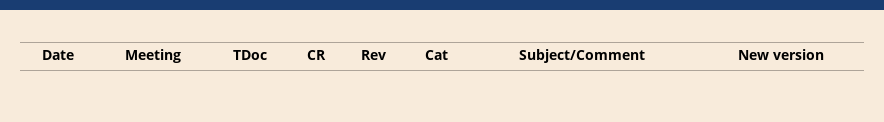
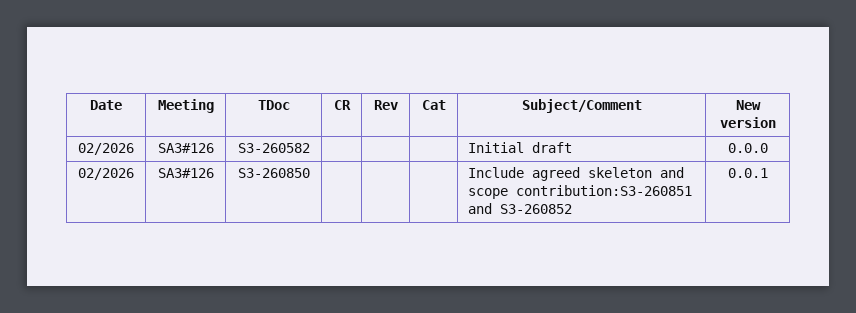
+ 02/2026 | SA3#126 | S3-260582 | | | | Initial draft | 0.0.0
+ 02/2026 | SA3#126 | S3-260850 | | | | Include agreed skeleton and scope contribution:S3-260851 and S3-260852 | 0.0.1

